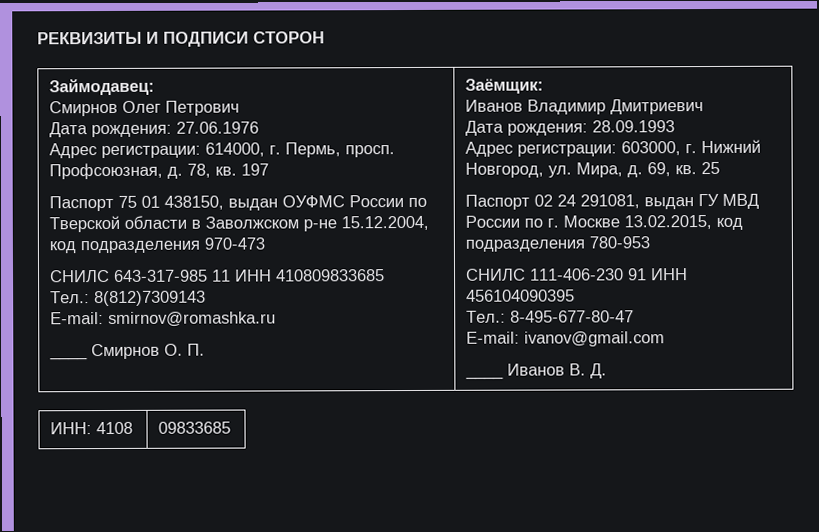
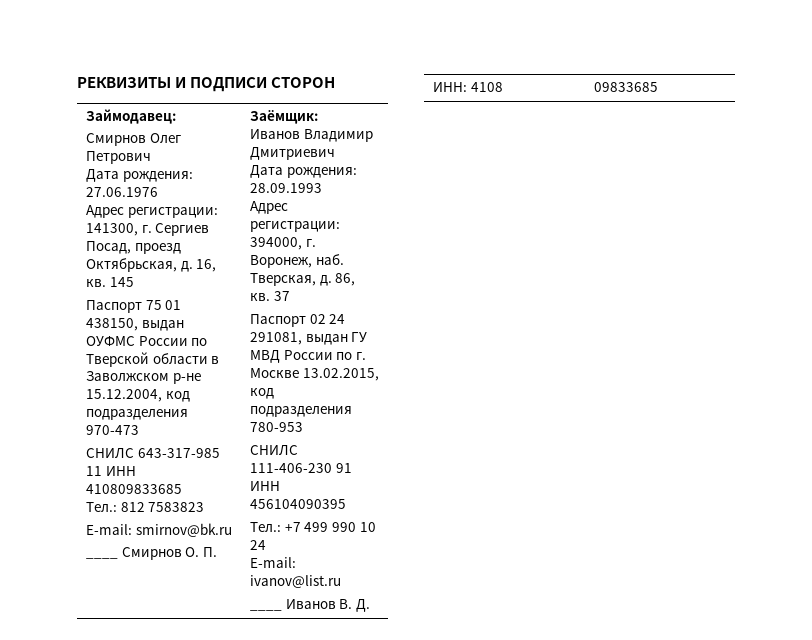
- Адрес регистрации: 614000, г. Пермь, просп. Профсоюзная, д. 78, кв. 197
+ Адрес регистрации: 141300, г. Сергиев Посад, проезд Октябрьская, д. 16, кв. 145
- Тел.: 8(812)7309143
- E-mail: smirnov@romashka.ru
+ Тел.: 812 7583823
+ E-mail: smirnov@bk.ru
- Адрес регистрации: 603000, г. Нижний Новгород, ул. Мира, д. 69, кв. 25
+ Адрес регистрации: 394000, г. Воронеж, наб. Тверская, д. 86, кв. 37
- Тел.: 8-495-677-80-47
- E-mail: ivanov@gmail.com
+ Тел.: +7 499 990 10 24
+ E-mail: ivanov@list.ru

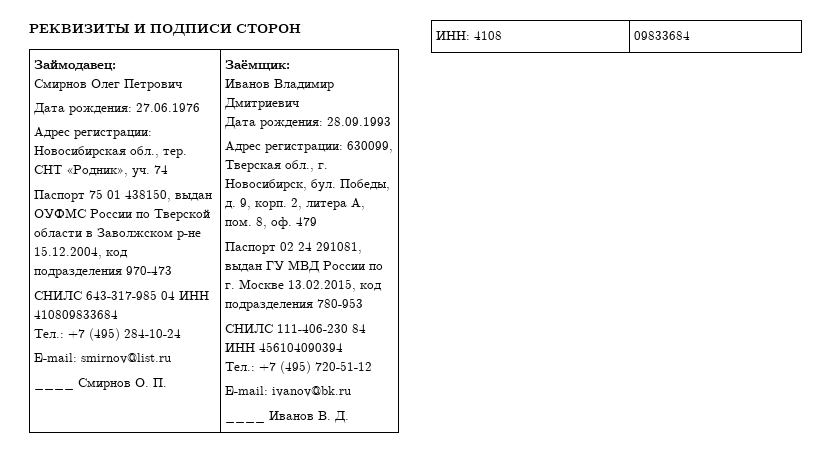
- Адрес регистрации: 141300, г. Сергиев Посад, проезд Октябрьская, д. 16, кв. 145
+ Адрес регистрации: Новосибирская обл., тер. СНТ «Родник», уч. 74
- СНИЛС 643-317-985 11 ИНН 410809833685
- Тел.: 812 7583823
- E-mail: smirnov@bk.ru
+ СНИЛС 643-317-985 04 ИНН 410809833684
+ Тел.: +7 (495) 284-10-24
+ E-mail: smirnov@list.ru
- Адрес регистрации: 394000, г. Воронеж, наб. Тверская, д. 86, кв. 37
+ Адрес регистрации: 630099, Тверская обл., г. Новосибирск, бул. Победы, д. 9, корп. 2, литера А, пом. 8, оф. 479
- СНИЛС 111-406-230 91 ИНН 456104090395
- Тел.: +7 499 990 10 24
- E-mail: ivanov@list.ru
+ СНИЛС 111-406-230 84 ИНН 456104090394
+ Тел.: +7 (495) 720-51-12
+ E-mail: ivanov@bk.ru
- ИНН: 4108 | 09833685
+ ИНН: 4108 | 09833684

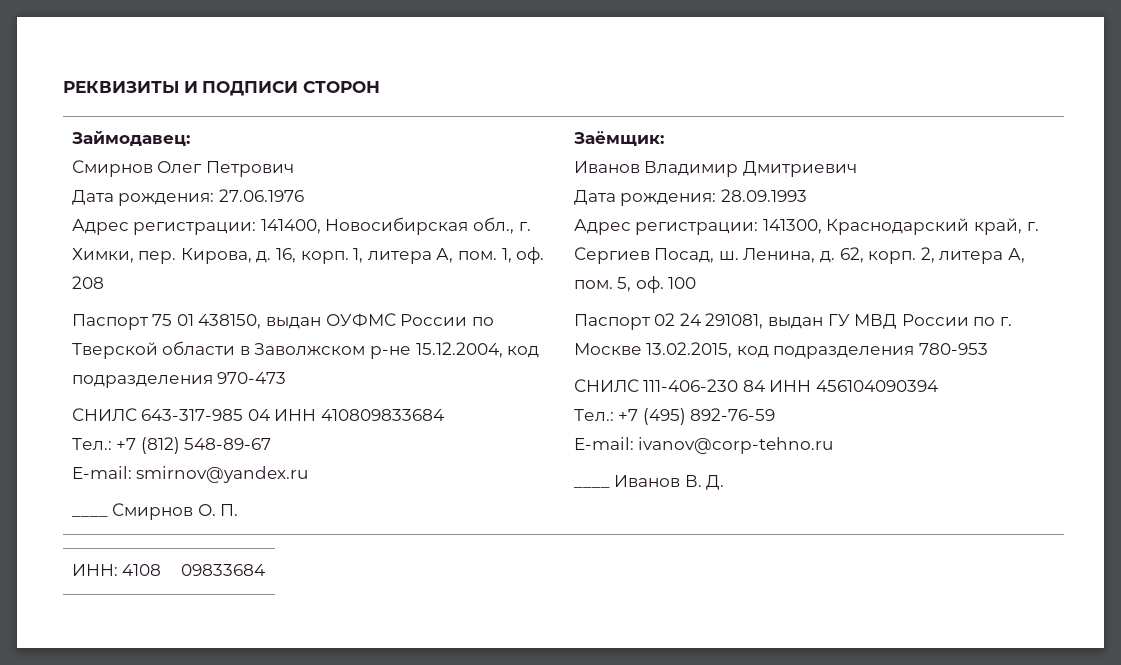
- Адрес регистрации: Новосибирская обл., тер. СНТ «Родник», уч. 74
+ Адрес регистрации: 141400, Новосибирская обл., г. Химки, пер. Кирова, д. 16, корп. 1, литера А, пом. 1, оф. 208
- Тел.: +7 (495) 284-10-24
- E-mail: smirnov@list.ru
+ Тел.: +7 (812) 548-89-67
+ E-mail: smirnov@yandex.ru
- Адрес регистрации: 630099, Тверская обл., г. Новосибирск, бул. Победы, д. 9, корп.
+ Адрес регистрации: 141300, Краснодарский край, г. Сергиев Посад, ш. Ленина, д. 62, корп.
- 8, оф. 479
+ 5, оф. 100
- Тел.: +7 (495) 720-51-12
- E-mail: ivanov@bk.ru
+ Тел.: +7 (495) 892-76-59
+ E-mail: ivanov@corp-tehno.ru

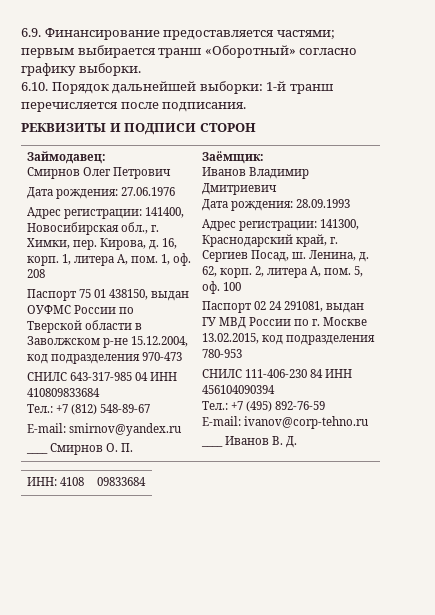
+ 6.9. Финансирование предоставляется частями; первым выбирается транш «Оборотный» согласно графику выборки.
+ 6.10. Порядок дальнейшей выборки: 1-й транш перечисляется после подписания.

